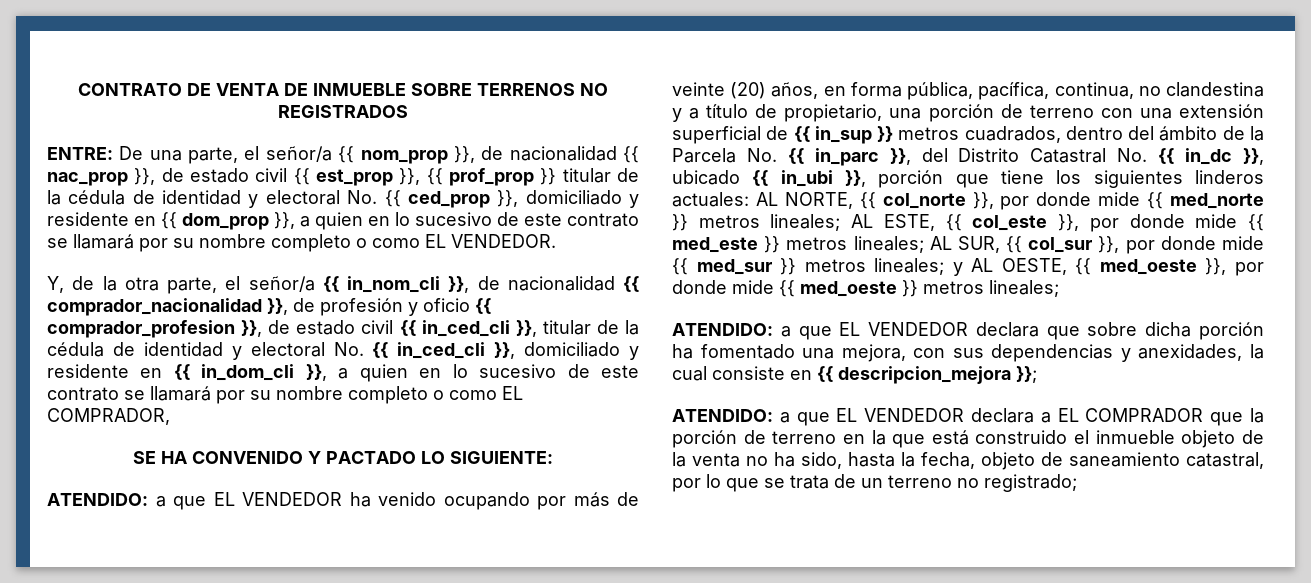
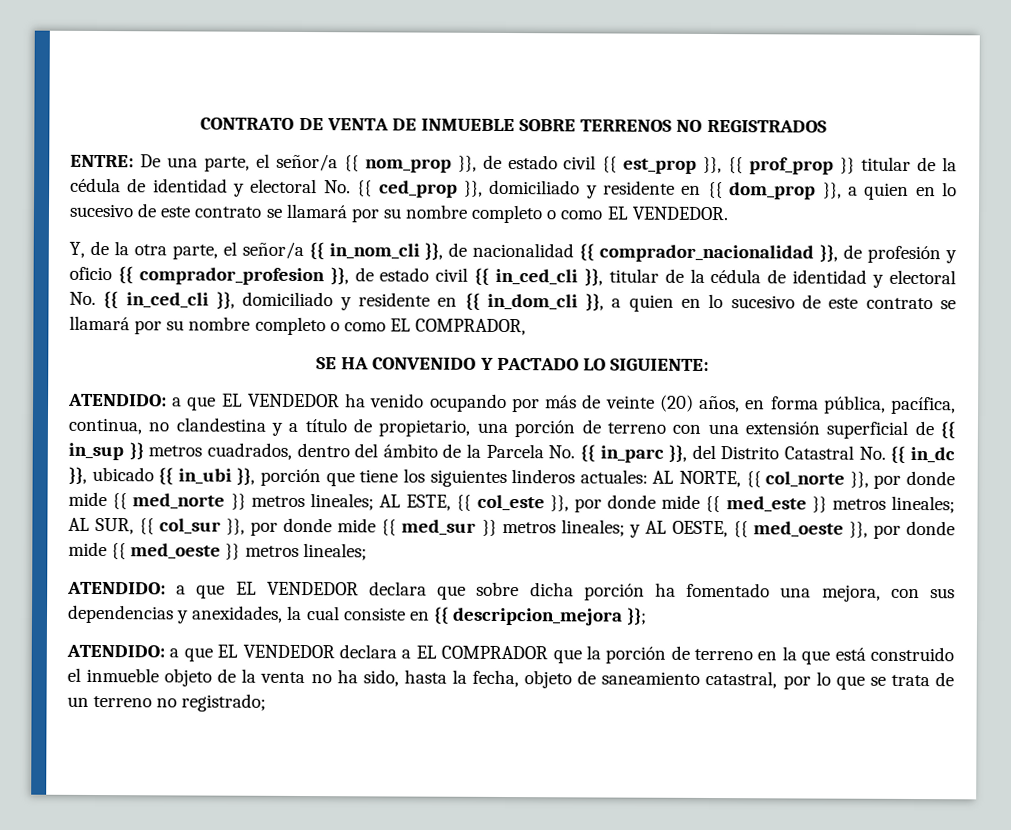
- ENTRE: De una parte, el señor/a {{ nom_prop }}, de nacionalidad {{ nac_prop }}, de estado civil {{ est_prop }}, {{ prof_prop }} titular de la cédula de identidad y electoral No. {{ ced_prop }}, domiciliado y residente en {{ dom_prop }}, a quien en lo sucesivo de este contrato se llamará por su nombre completo o como EL VENDEDOR.
+ ENTRE: De una parte, el señor/a {{ nom_prop }}, de estado civil {{ est_prop }}, {{ prof_prop }} titular de la cédula de identidad y electoral No. {{ ced_prop }}, domiciliado y residente en {{ dom_prop }}, a quien en lo sucesivo de este contrato se llamará por su nombre completo o como EL VENDEDOR.

